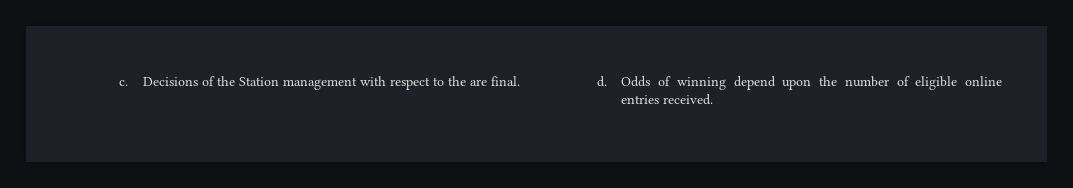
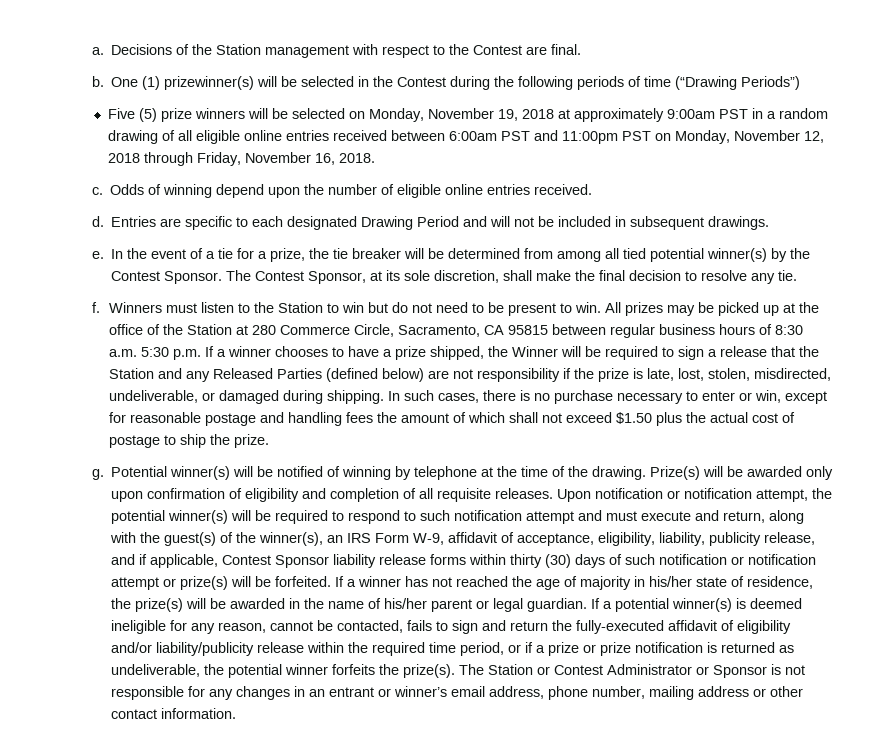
- c.
+ a.
- Decisions of the Station management with respect to the are final.
+ Decisions of the Station management with respect to the Contest are final.
- d.
+ b. One (1) prizewinner(s) will be selected in the Contest during the following periods of time (“Drawing Periods”)
+ Five (5) prize winners will be selected on Monday, November 19, 2018 at approximately 9:00am PST in a random drawing of all eligible online entries received between 6:00am PST and 11:00pm PST on Monday, November 12, 2018 through Friday, November 16, 2018.
+ c.
+ d. Entries are specific to each designated Drawing Period and will not be included in subsequent drawings.
+ e. In the event of a tie for a prize, the tie breaker will be determined from among all tied potential winner(s) by the Contest Sponsor. The Contest Sponsor, at its sole discretion, shall make the final decision to resolve any tie.
+ f. Winners must listen to the Station to win but do not need to be present to win. All prizes may be picked up at the office of the Station at 280 Commerce Circle, Sacramento, CA 95815 between regular business hours of 8:30 a.m. 5:30 p.m. If a winner chooses to have a prize shipped, the Winner will be required to sign a release that the Station and any Released Parties (defined below) are not responsibility if the prize is late, lost, stolen, misdirected, undeliverable, or damaged during shipping. In such cases, there is no purchase necessary to enter or win, except for reasonable postage and handling fees the amount of which shall not exceed $1.50 plus the actual cost of postage to ship the prize.
+ g. Potential winner(s) will be notified of winning by telephone at the time of the drawing. Prize(s) will be awarded only upon confirmation of eligibility and completion of all requisite releases. Upon notification or notification attempt, the potential winner(s) will be required to respond to such notification attempt and must execute and return, along with the guest(s) of the winner(s), an IRS Form W-9, affidavit of acceptance, eligibility, liability, publicity release, and if applicable, Contest Sponsor liability release forms within thirty (30) days of such notification or notification attempt or prize(s) will be forfeited. If a winner has not reached the age of majority in his/her state of residence, the prize(s) will be awarded in the name of his/her parent or legal guardian. If a potential winner(s) is deemed ineligible for any reason, cannot be contacted, fails to sign and return the fully-executed affidavit of eligibility and/or liability/publicity release within the required time period, or if a prize or prize notification is returned as undeliverable, the potential winner forfeits the prize(s). The Station or Contest Administrator or Sponsor is not responsible for any changes in an entrant or winner’s email address, phone number, mailing address or other contact information.

